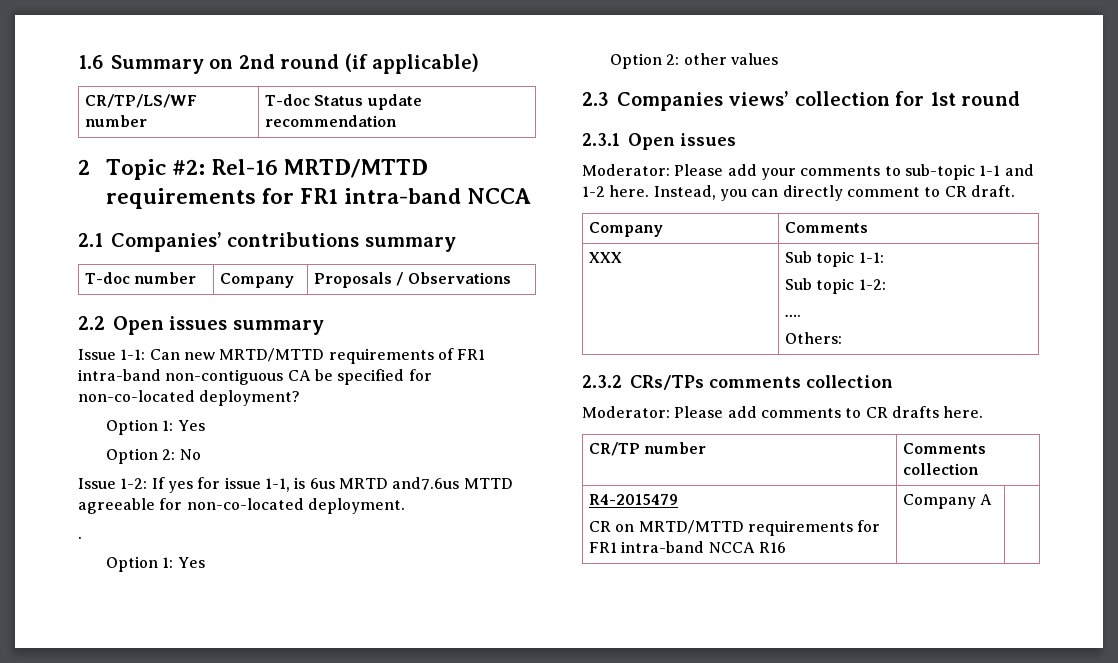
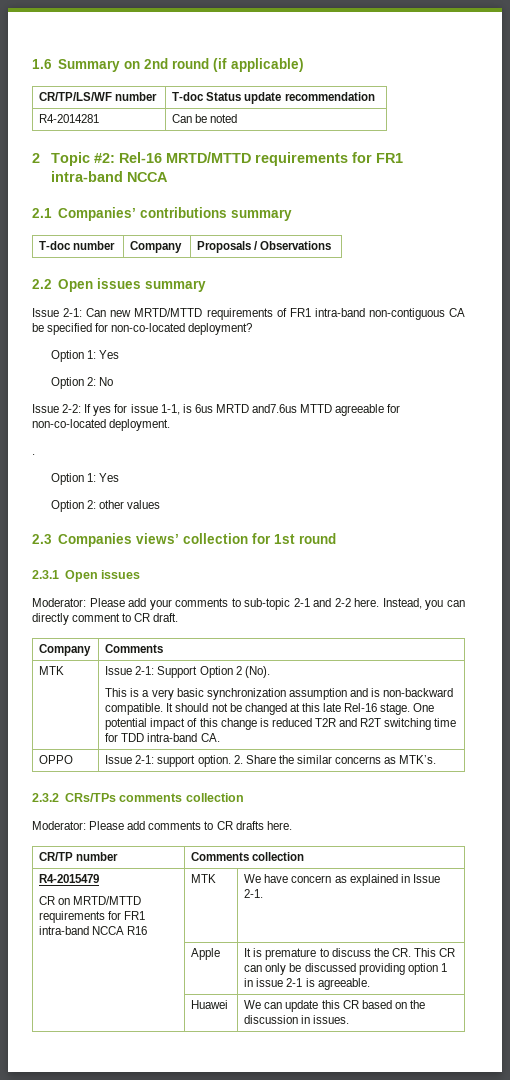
+ R4-2014281 | Can be noted
- Issue 1-1: Can new MRTD/MTTD requirements of FR1 intra-band non-contiguous CA be specified for non-co-located deployment?
+ Issue 2-1: Can new MRTD/MTTD requirements of FR1 intra-band non-contiguous CA be specified for non-co-located deployment?
- Issue 1-2: If yes for issue 1-1, is 6us MRTD and7.6us MTTD agreeable for non-co-located deployment.
+ Issue 2-2: If yes for issue 1-1, is 6us MRTD and7.6us MTTD agreeable for non-co-located deployment.
- Moderator: Please add your comments to sub-topic 1-1 and 1-2 here.
+ Moderator: Please add your comments to sub-topic 2-1 and 2-2 here.
- XXX | Sub topic 1-1:
- Sub topic 1-2:
- ….
- Others:
+ MTK | Issue 2-1: Support Option 2 (No).
+ This is a very basic synchronization assumption and is non-backward compatible. It should not be changed at this late Rel-16 stage. One potential impact of this change is reduced T2R and R2T switching time for TDD intra-band CA.
+ OPPO | Issue 2-1: support option. 2. Share the similar concerns as MTK’s.
  R4-2015479
- CR on MRTD/MTTD requirements for FR1 intra-band NCCA R16 | Company A |
+ CR on MRTD/MTTD requirements for FR1 intra-band NCCA R16 | MTK | We have concern as explained in Issue 2-1.
+ | Apple | It is premature to discuss the CR. This CR can only be discussed providing option 1 in issue 2-1 is agreeable.
+ | Huawei | We can update this CR based on the discussion in issues.

